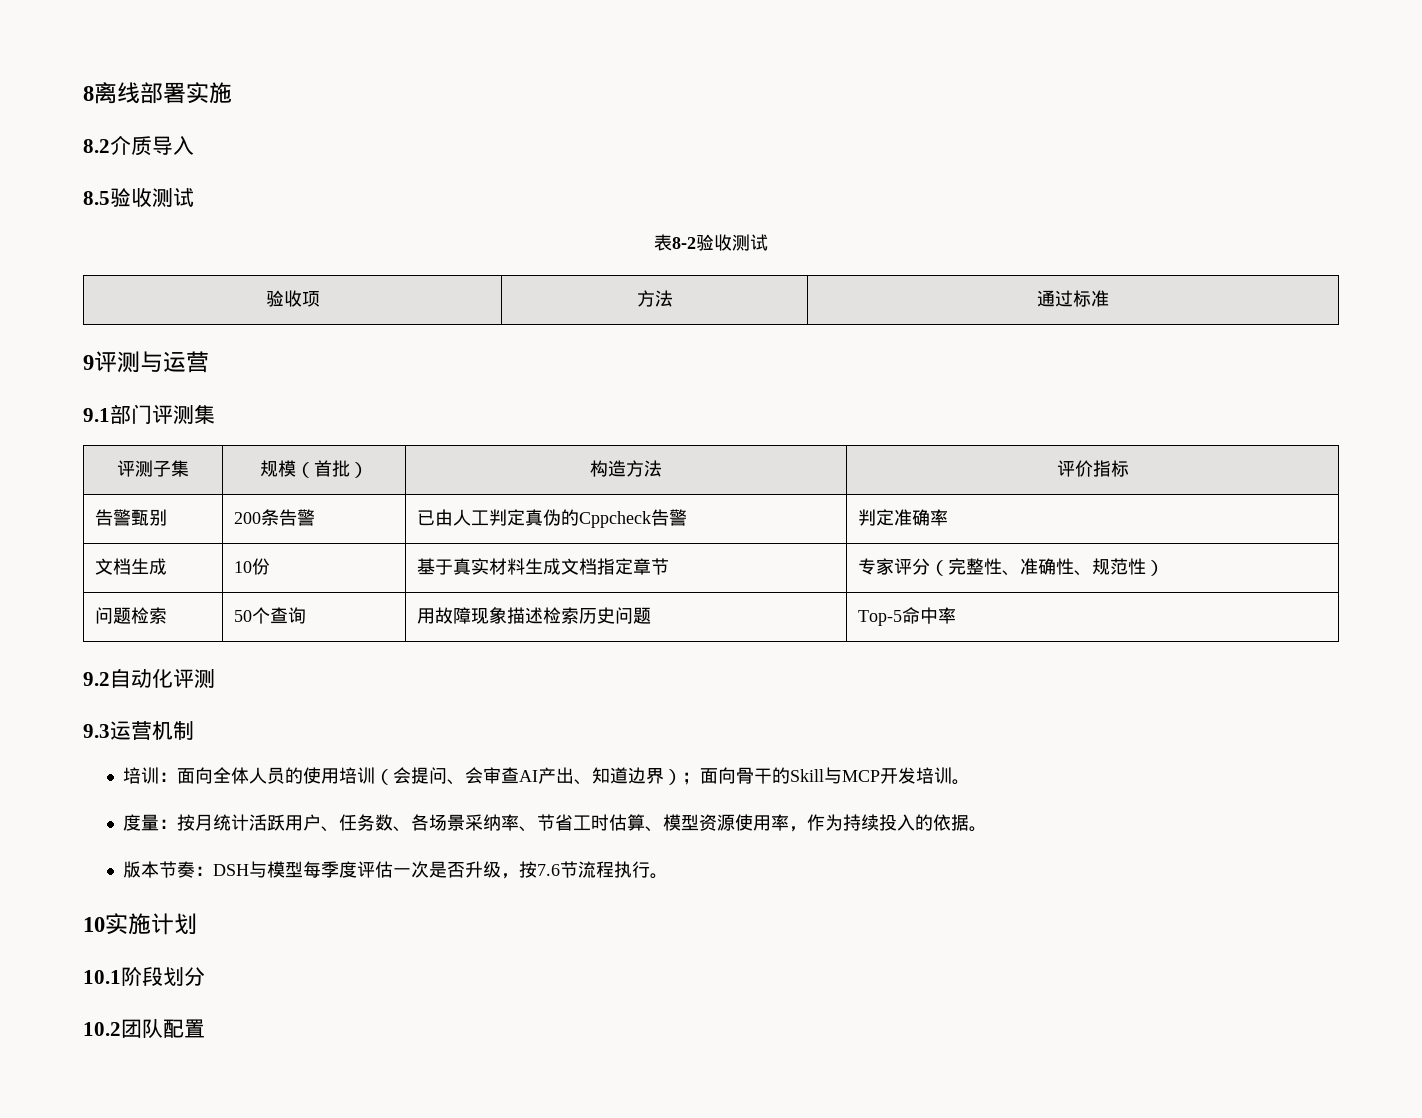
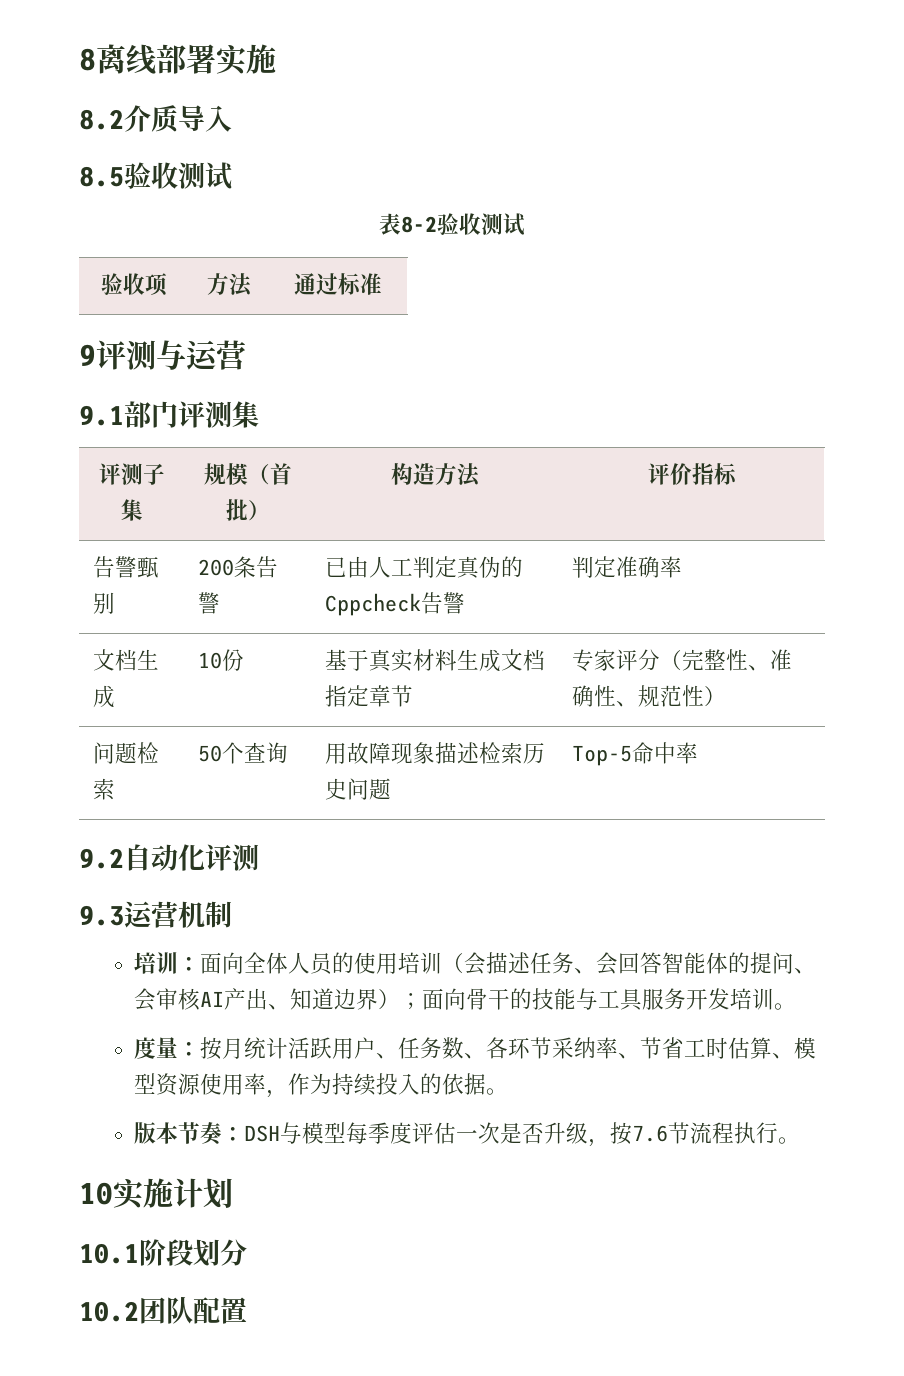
- 培训：面向全体人员的使用培训（会提问、会审查AI产出、知道边界）；面向骨干的Skill与MCP开发培训。
+ 培训：面向全体人员的使用培训（会描述任务、会回答智能体的提问、会审核AI产出、知道边界）；面向骨干的技能与工具服务开发培训。
- 度量：按月统计活跃用户、任务数、各场景采纳率、节省工时估算、模型资源使用率，作为持续投入的依据。
+ 度量：按月统计活跃用户、任务数、各环节采纳率、节省工时估算、模型资源使用率，作为持续投入的依据。

